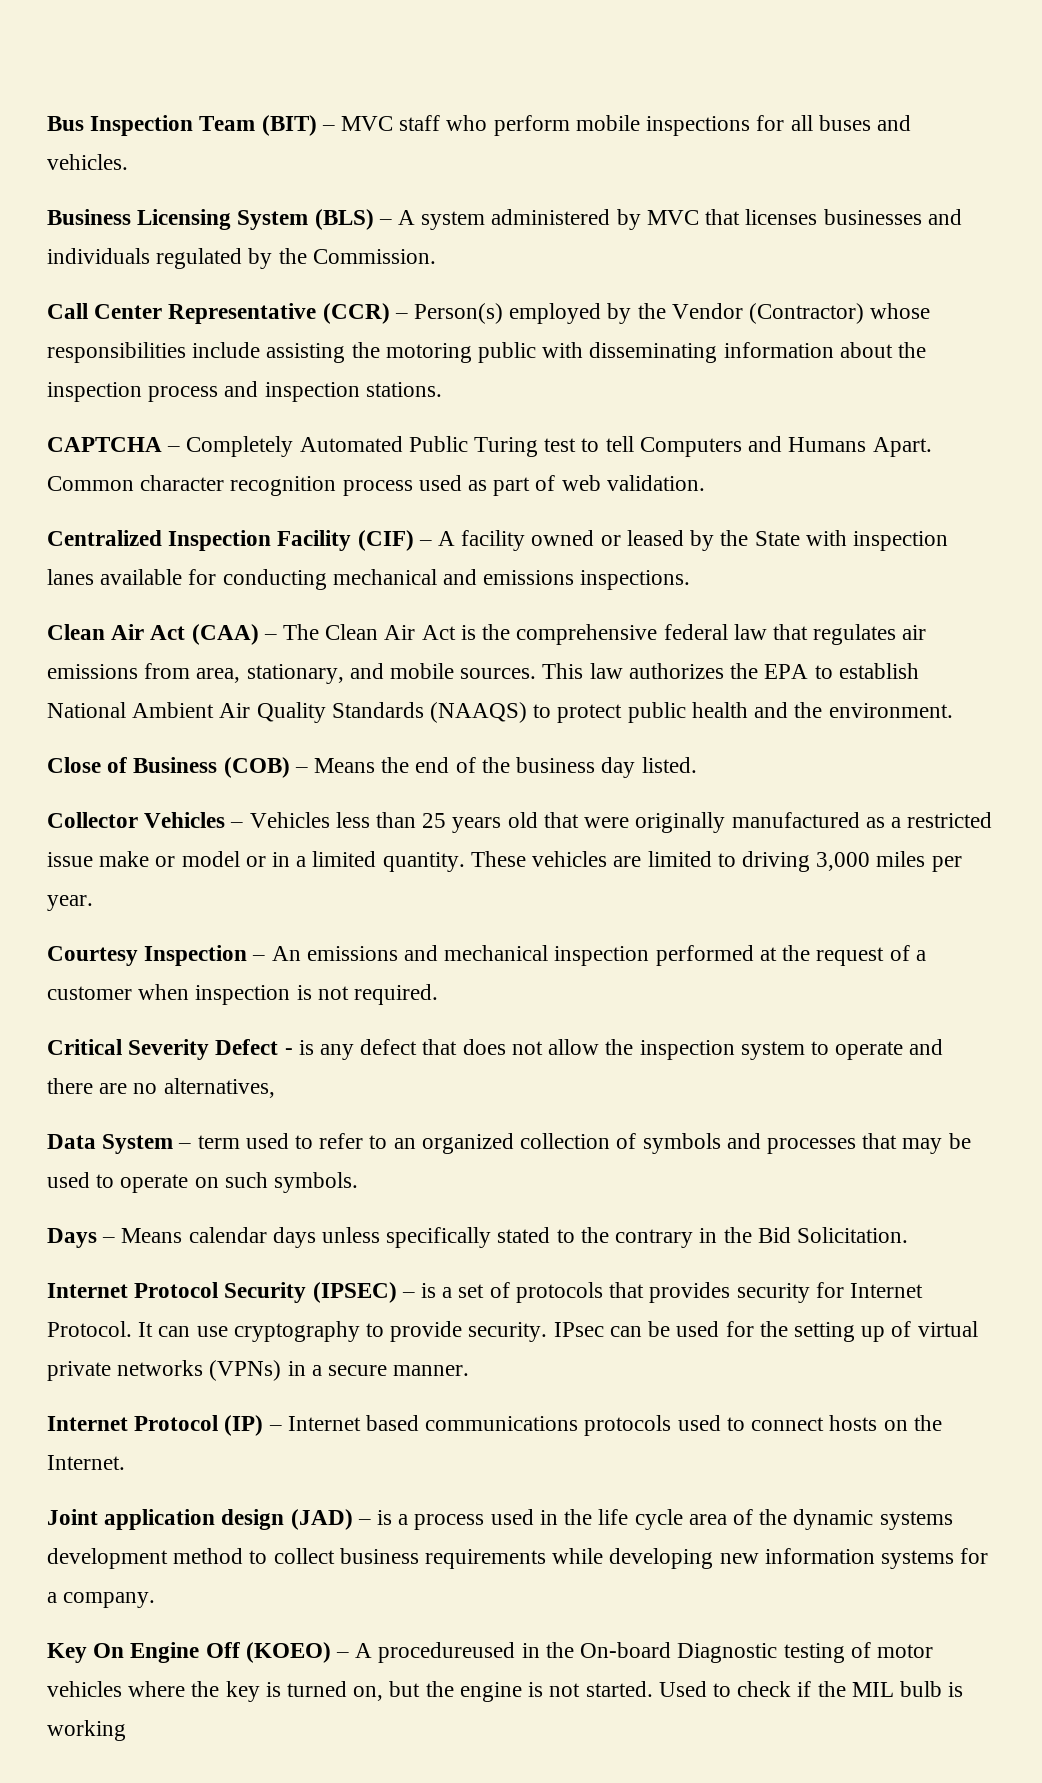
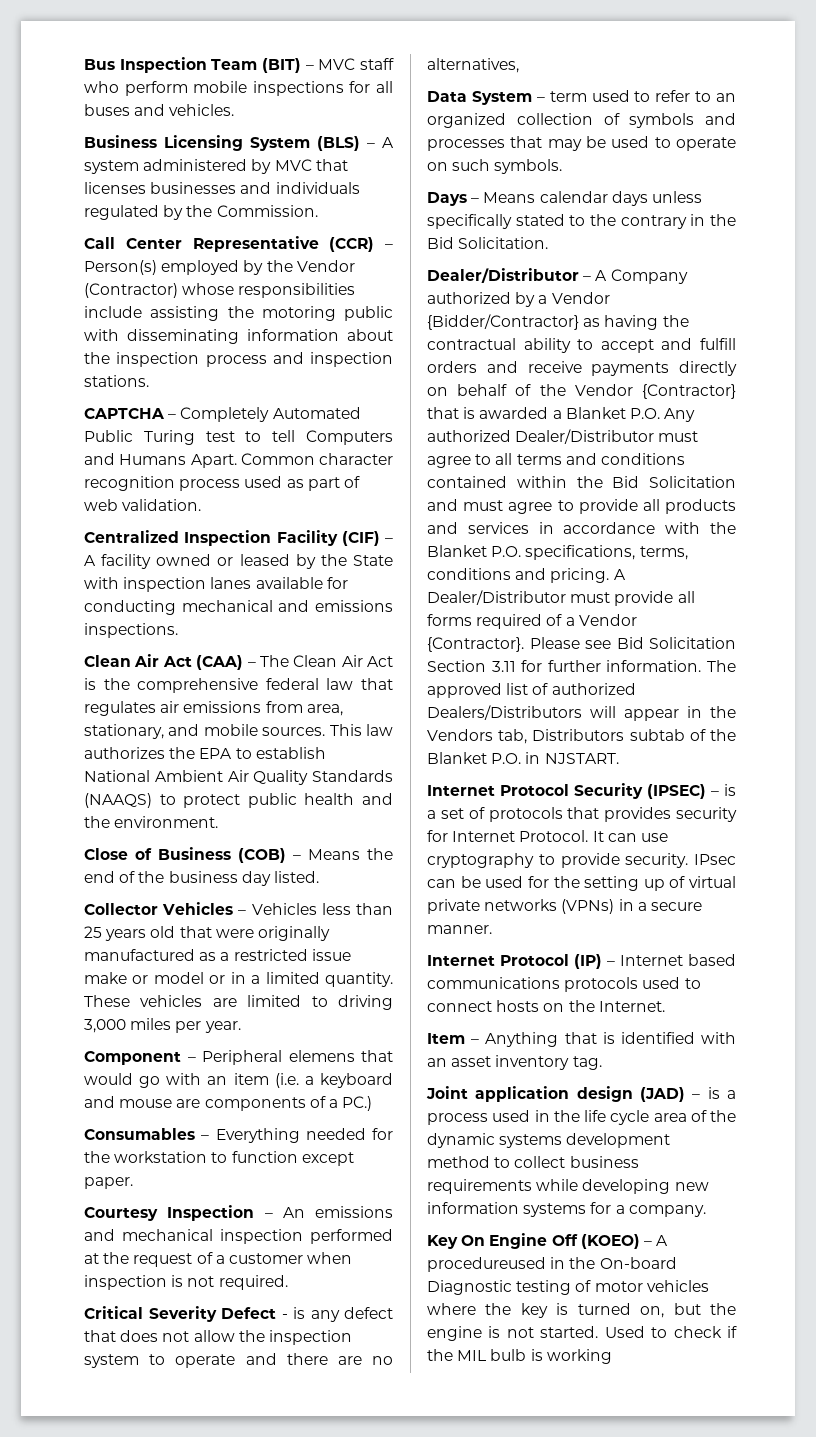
+ Component – Peripheral elemens that would go with an item (i.e. a keyboard and mouse are components of a PC.)
+ Consumables – Everything needed for the workstation to function except paper.
+ Dealer/Distributor – A Company authorized by a Vendor {Bidder/Contractor} as having the contractual ability to accept and fulfill orders and receive payments directly on behalf of the Vendor {Contractor} that is awarded a Blanket P.O. Any authorized Dealer/Distributor must agree to all terms and conditions contained within the Bid Solicitation and must agree to provide all products and services in accordance with the Blanket P.O. specifications, terms, conditions and pricing. A Dealer/Distributor must provide all forms required of a Vendor {Contractor}. Please see Bid Solicitation Section 3.11 for further information. The approved list of authorized Dealers/Distributors will appear in the Vendors tab, Distributors subtab of the Blanket P.O. in NJSTART.
+ Item – Anything that is identified with an asset inventory tag.

